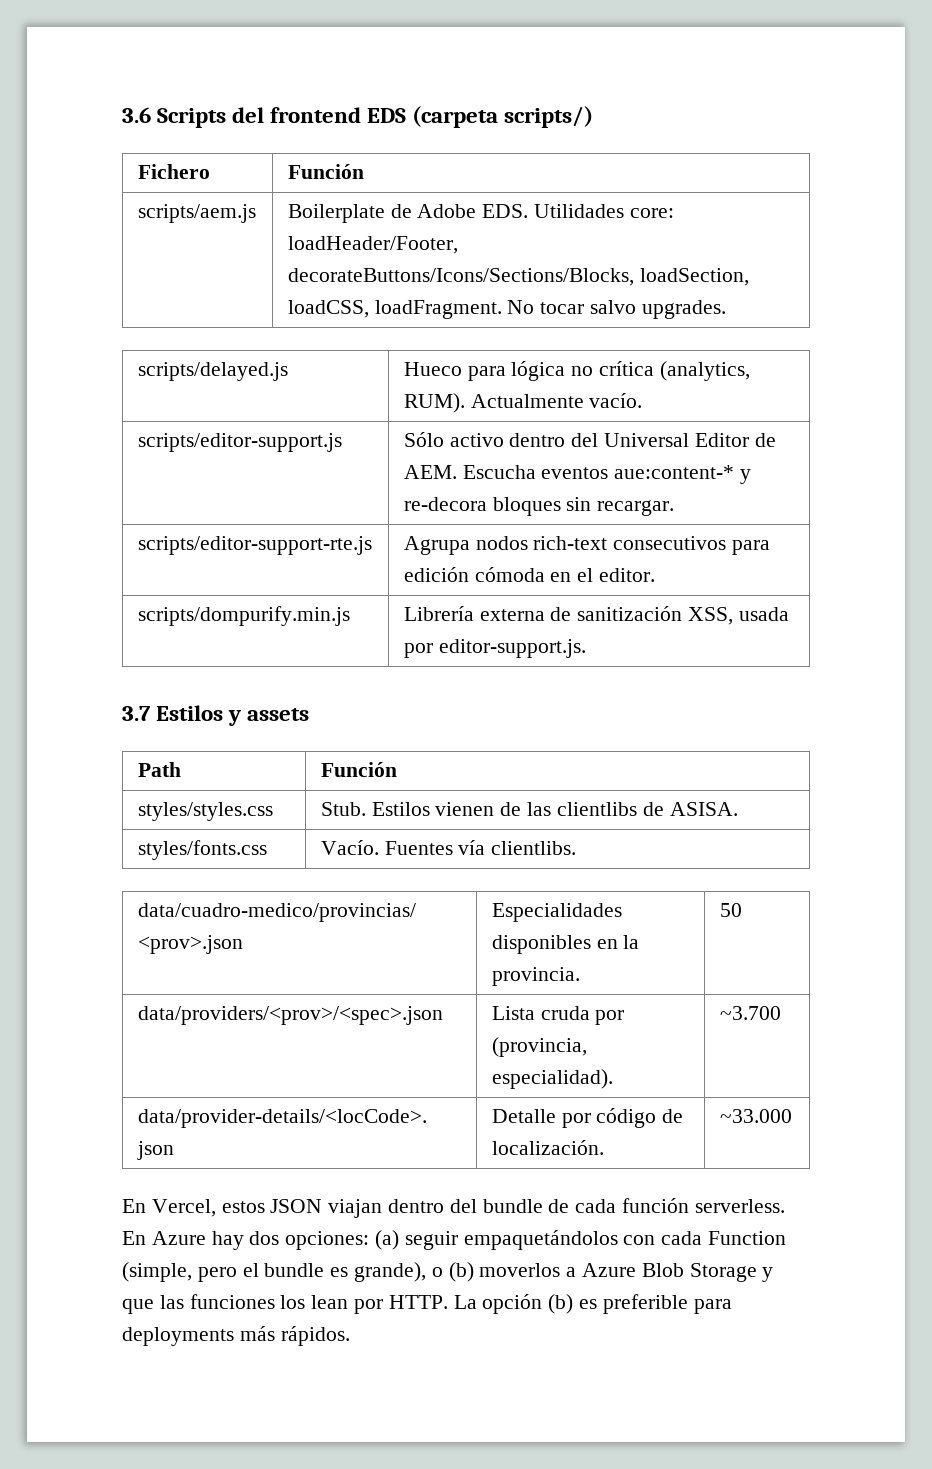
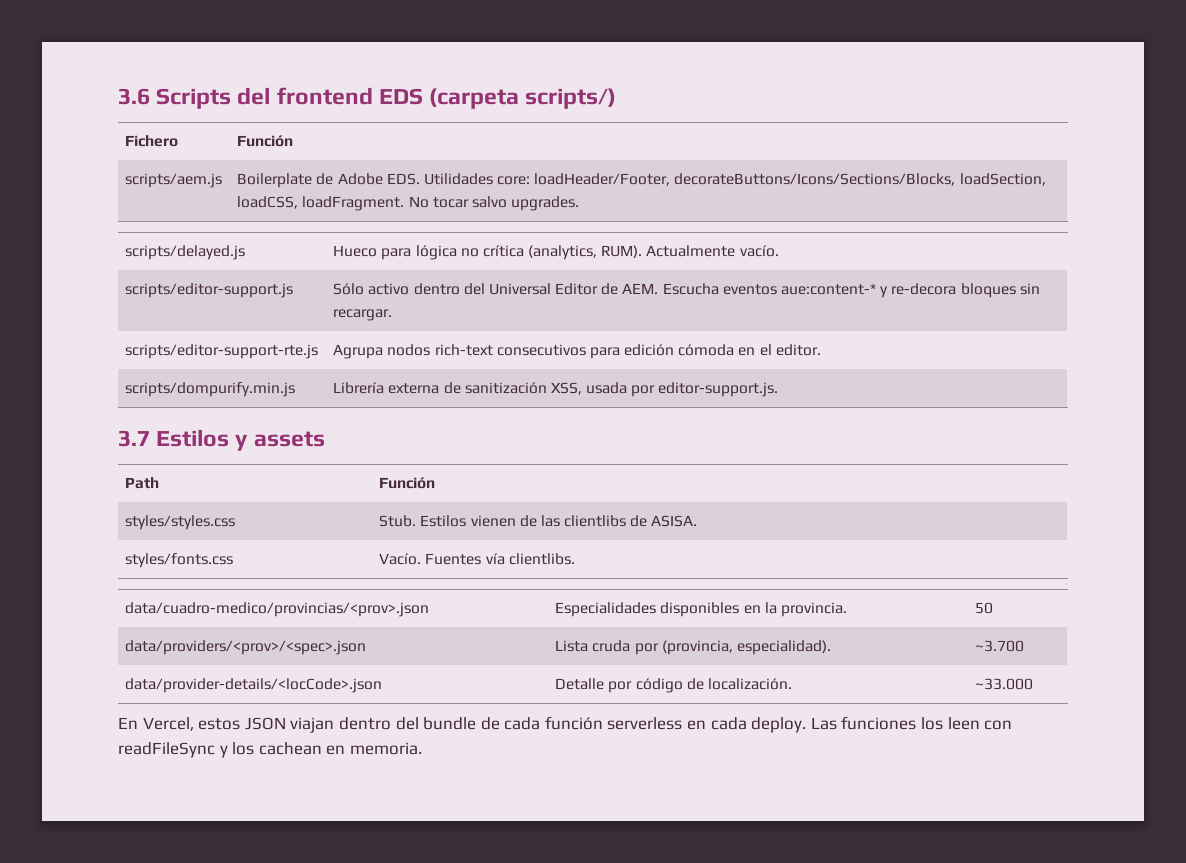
- En Vercel, estos JSON viajan dentro del bundle de cada función serverless. En Azure hay dos opciones: (a) seguir empaquetándolos con cada Function (simple, pero el bundle es grande), o (b) moverlos a Azure Blob Storage y que las funciones los lean por HTTP. La opción (b) es preferible para deployments más rápidos.
+ En Vercel, estos JSON viajan dentro del bundle de cada función serverless en cada deploy. Las funciones los leen con readFileSync y los cachean en memoria.

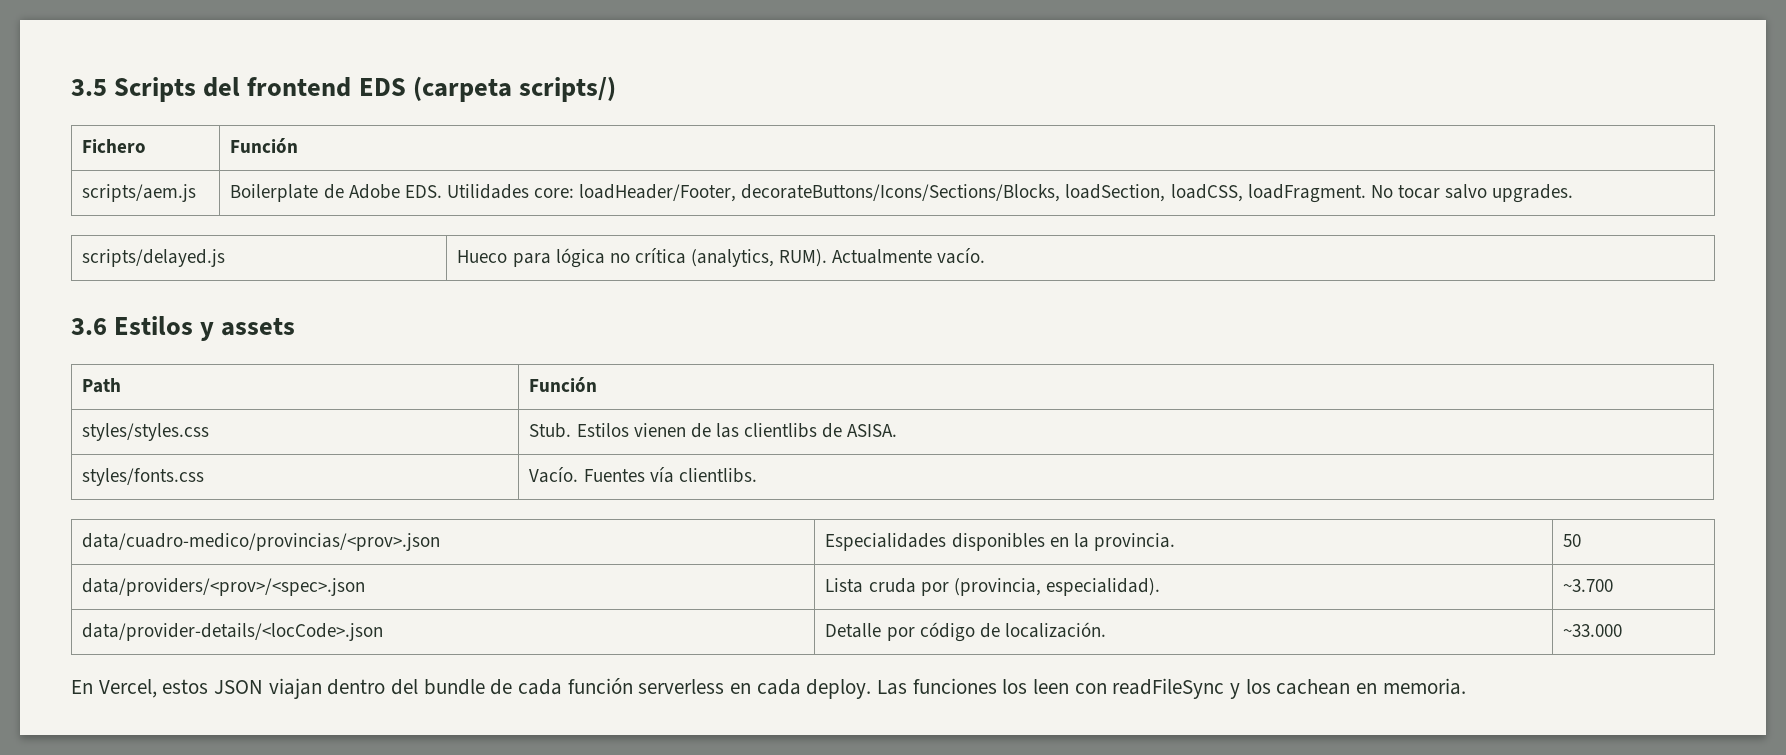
- 3.6 Scripts del frontend EDS (carpeta scripts/)
+ 3.5 Scripts del frontend EDS (carpeta scripts/)
- scripts/editor-support.js | Sólo activo dentro del Universal Editor de AEM. Escucha eventos aue:content-* y re-decora bloques sin recargar.
- scripts/editor-support-rte.js | Agrupa nodos rich-text consecutivos para edición cómoda en el editor.
- scripts/dompurify.min.js | Librería externa de sanitización XSS, usada por editor-support.js.
- 3.7 Estilos y assets
+ 3.6 Estilos y assets

